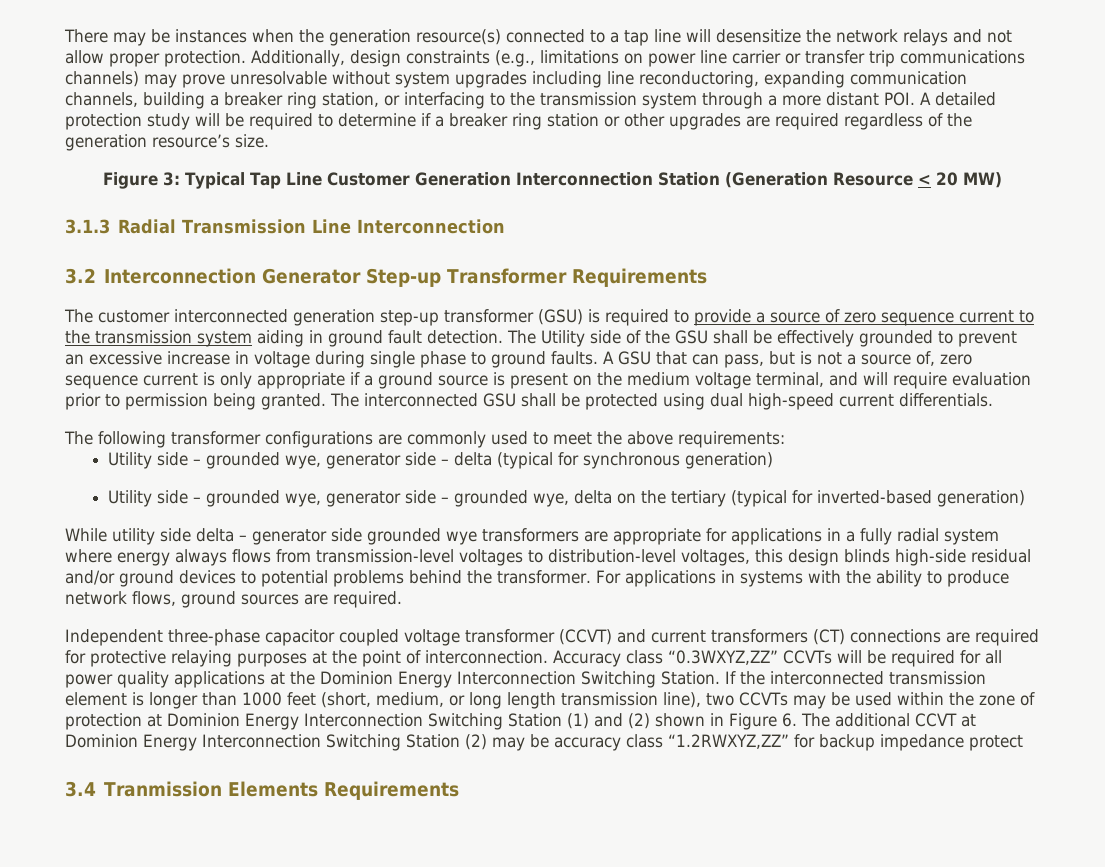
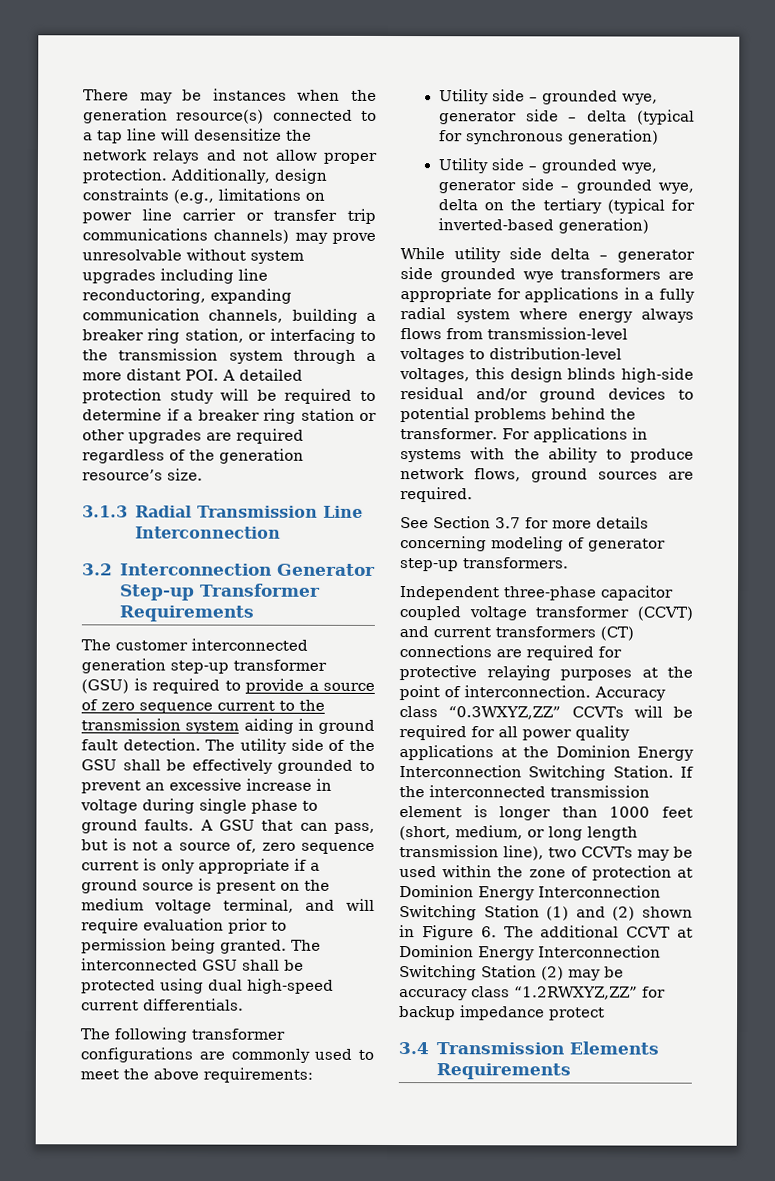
- Figure 3: Typical Tap Line Customer Generation Interconnection Station (Generation Resource < 20 MW)
- The Utility side of the GSU shall be effectively grounded to prevent an excessive increase in voltage during single phase to ground faults.
+ The utility side of the GSU shall be effectively grounded to prevent an excessive increase in voltage during single phase to ground faults.
+ See Section 3.7 for more details concerning modeling of generator step-up transformers.
- 3.4 Tranmission Elements Requirements
+ 3.4 Transmission Elements Requirements

